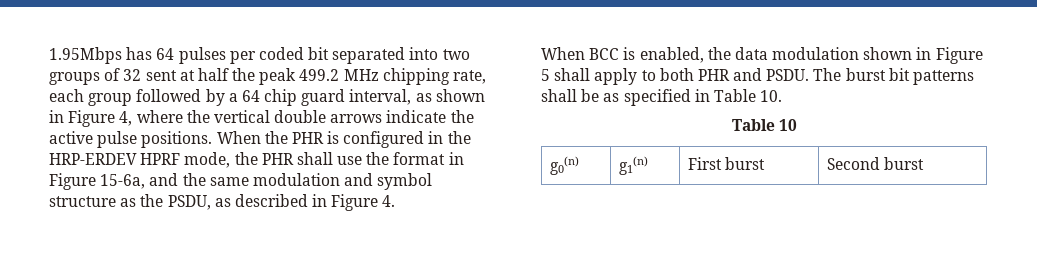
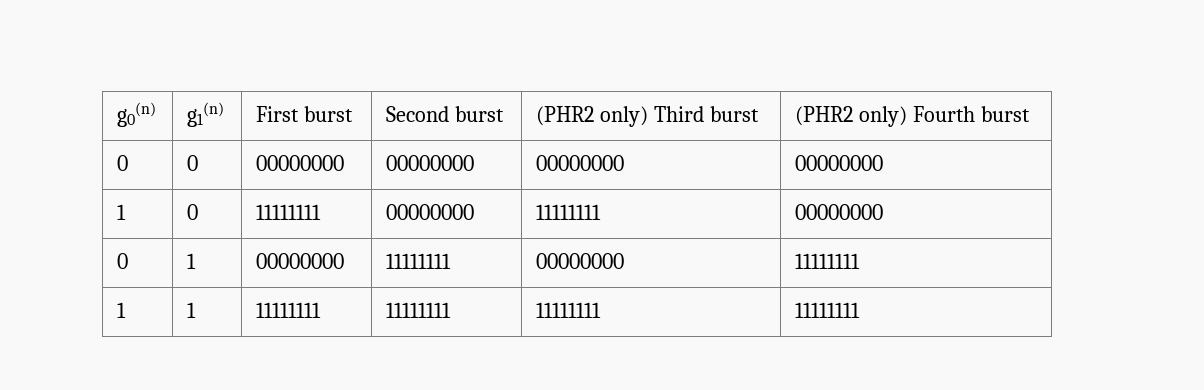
- 1.95Mbps has 64 pulses per coded bit separated into two groups of 32 sent at half the peak 499.2 MHz chipping rate, each group followed by a 64 chip guard interval, as shown in Figure 4, where the vertical double arrows indicate the active pulse positions. When the PHR is configured in the HRP-ERDEV HPRF mode, the PHR shall use the format in Figure 15-6a, and the same modulation and symbol structure as the PSDU, as described in Figure 4.
- When BCC is enabled, the data modulation shown in Figure 5 shall apply to both PHR and PSDU. The burst bit patterns shall be as specified in Table 10.
- Table 10
- g0(n) | g1(n) | First burst | Second burst
+ g0(n) | g1(n) | First burst | Second burst | (PHR2 only) Third burst | (PHR2 only) Fourth burst
+ 0 | 0 | 00000000 | 00000000 | 00000000 | 00000000
+ 1 | 0 | 11111111 | 00000000 | 11111111 | 00000000
+ 0 | 1 | 00000000 | 11111111 | 00000000 | 11111111
+ 1 | 1 | 11111111 | 11111111 | 11111111 | 11111111

